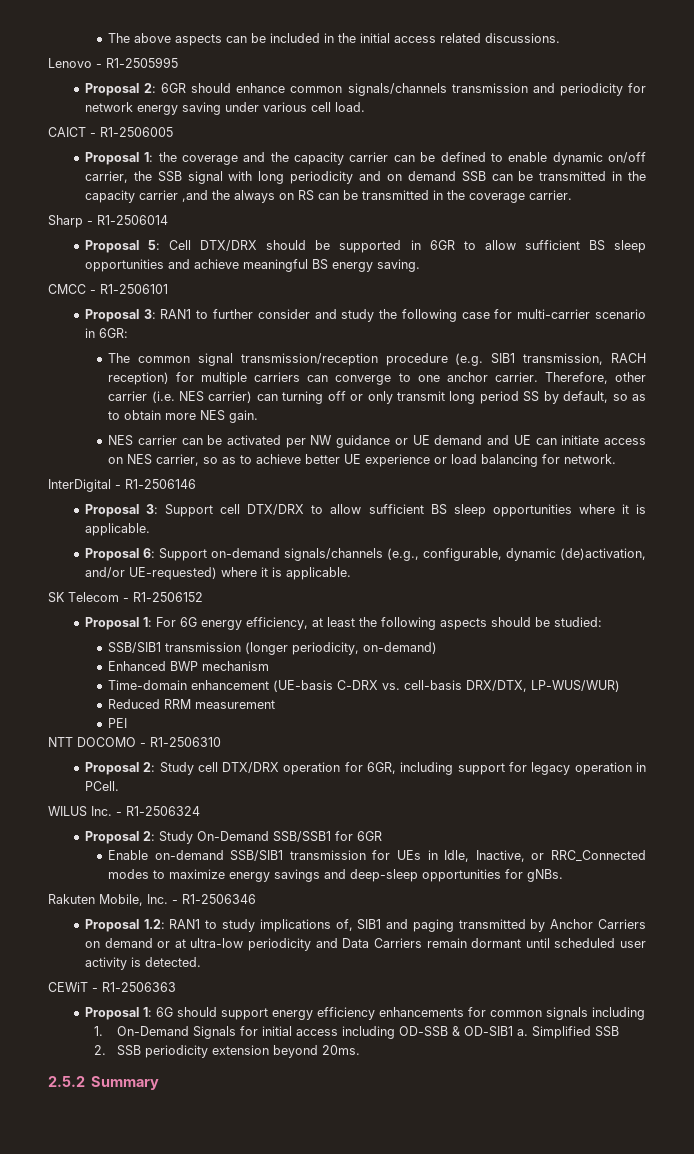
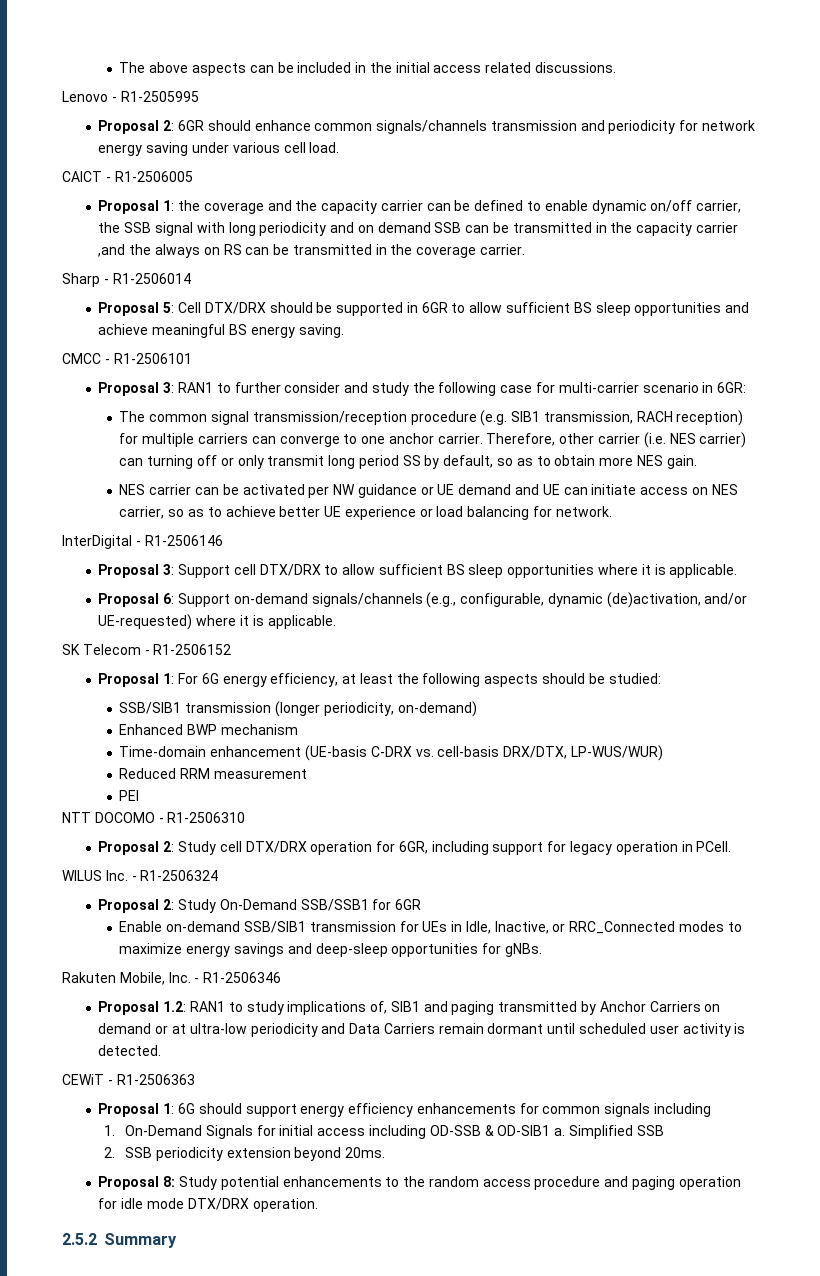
+ Proposal 8: Study potential enhancements to the random access procedure and paging operation for idle mode DTX/DRX operation.

